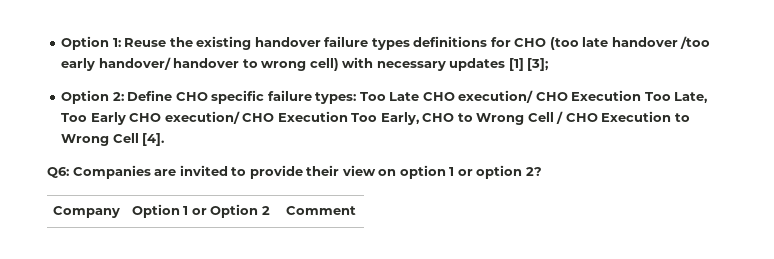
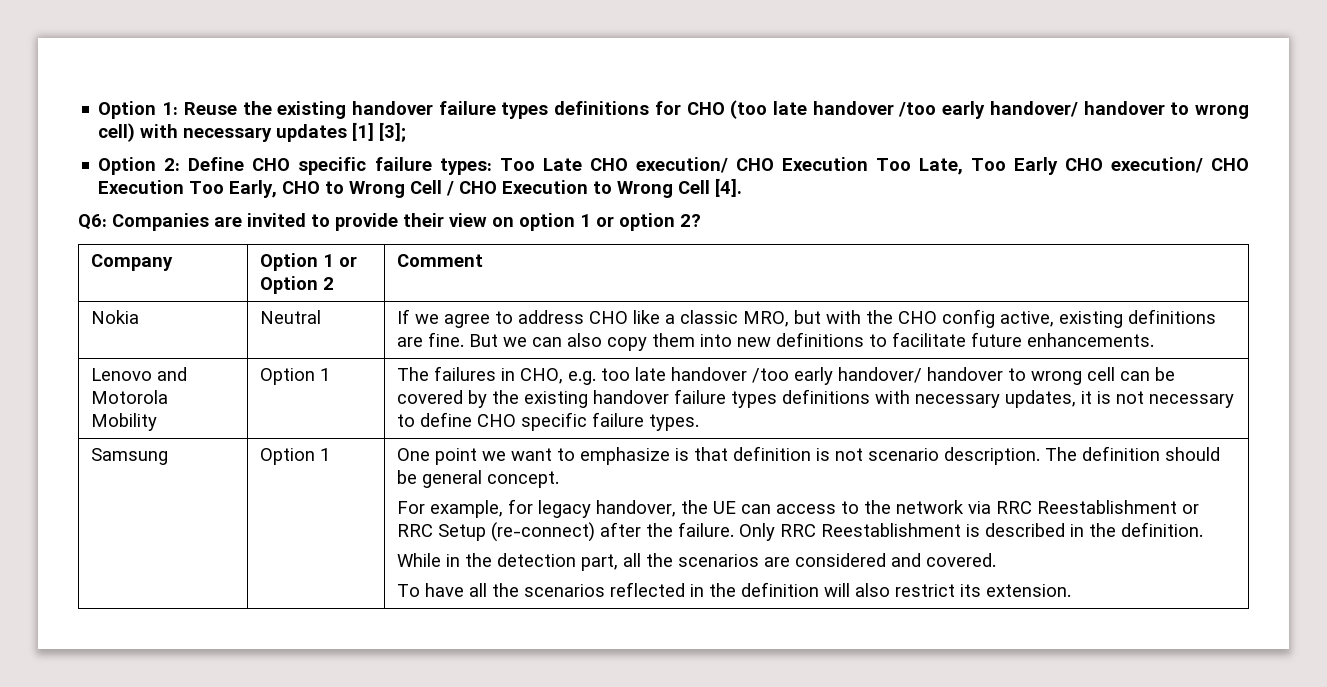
+ Nokia | Neutral | If we agree to address CHO like a classic MRO, but with the CHO config active, existing definitions are fine. But we can also copy them into new definitions to facilitate future enhancements.
+ Lenovo and Motorola Mobility | Option 1 | The failures in CHO, e.g. too late handover /too early handover/ handover to wrong cell can be covered by the existing handover failure types definitions with necessary updates, it is not necessary to define CHO specific failure types.
+ Samsung | Option 1 | One point we want to emphasize is that definition is not scenario description. The definition should be general concept.
+ For example, for legacy handover, the UE can access to the network via RRC Reestablishment or RRC Setup (re-connect) after the failure. Only RRC Reestablishment is described in the definition.
+ While in the detection part, all the scenarios are considered and covered.
+ To have all the scenarios reflected in the definition will also restrict its extension.

